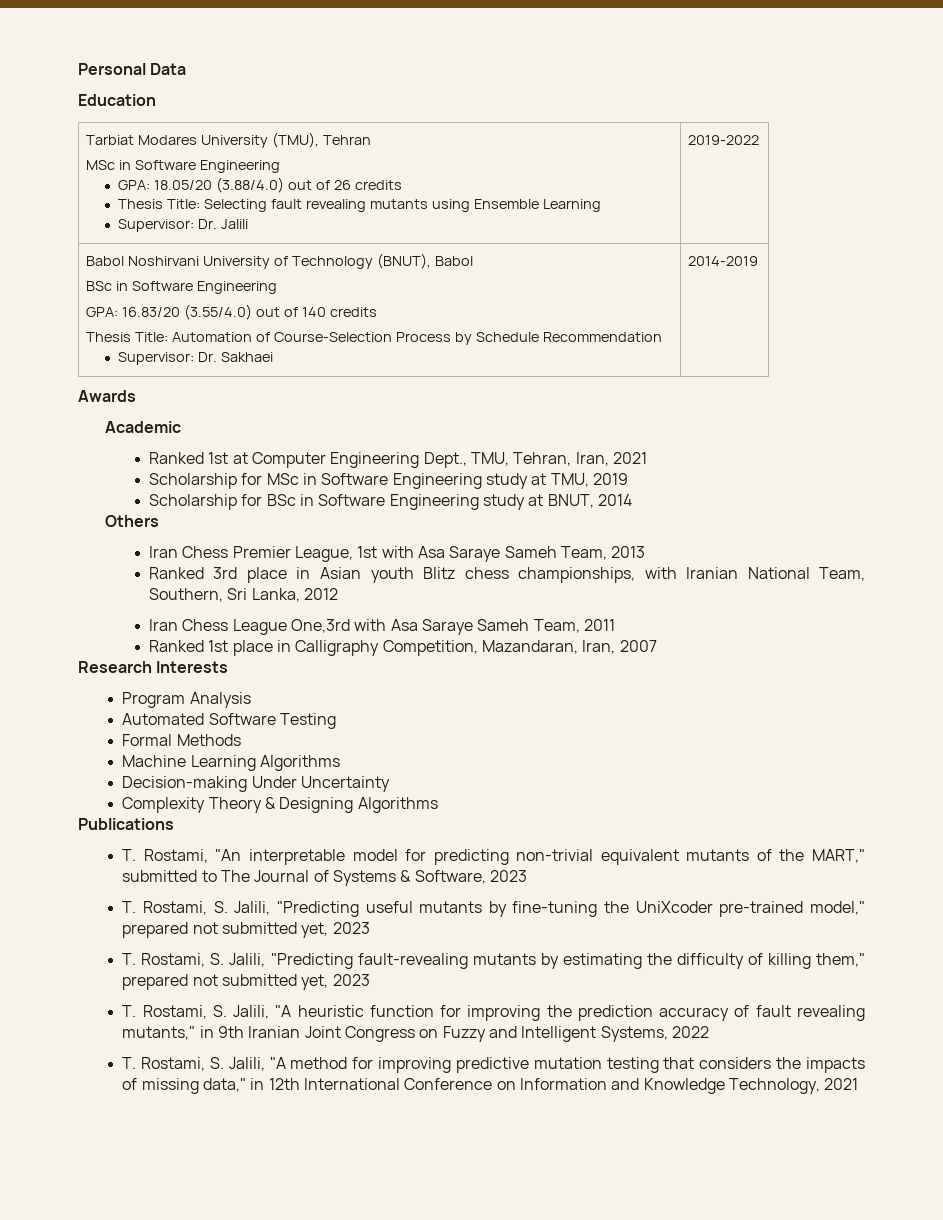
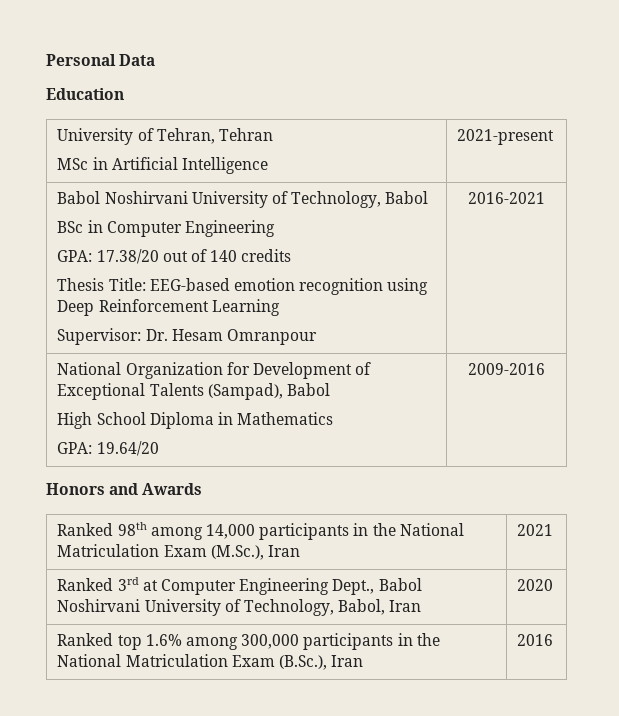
- Tarbiat Modares University (TMU), Tehran
- MSc in Software Engineering
- GPA: 18.05/20 (3.88/4.0) out of 26 credits
- Thesis Title: Selecting fault revealing mutants using Ensemble Learning
- Supervisor: Dr. Jalili | 2019-2022
- Babol Noshirvani University of Technology (BNUT), Babol
- BSc in Software Engineering
- GPA: 16.83/20 (3.55/4.0) out of 140 credits
- Thesis Title: Automation of Course-Selection Process by Schedule Recommendation
- Supervisor: Dr. Sakhaei | 2014-2019
- Awards
- Academic
- Ranked 1st at Computer Engineering Dept., TMU, Tehran, Iran, 2021
- Scholarship for MSc in Software Engineering study at TMU, 2019
- Scholarship for BSc in Software Engineering study at BNUT, 2014
- Others
- Iran Chess Premier League, 1st with Asa Saraye Sameh Team, 2013
- Ranked 3rd place in Asian youth Blitz chess championships, with Iranian National Team, Southern, Sri Lanka, 2012
- Iran Chess League One,3rd with Asa Saraye Sameh Team, 2011
- Ranked 1st place in Calligraphy Competition, Mazandaran, Iran, 2007
- Research Interests
- Program Analysis
- Automated Software Testing
- Formal Methods
- Machine Learning Algorithms
- Decision-making Under Uncertainty
- Complexity Theory & Designing Algorithms
- Publications
- T. Rostami, "An interpretable model for predicting non-trivial equivalent mutants of the MART," submitted to The Journal of Systems & Software, 2023
- T. Rostami, S. Jalili, "Predicting useful mutants by fine-tuning the UniXcoder pre-trained model," prepared not submitted yet, 2023
- T. Rostami, S. Jalili, "Predicting fault-revealing mutants by estimating the difficulty of killing them," prepared not submitted yet, 2023
- T. Rostami, S. Jalili, "A heuristic function for improving the prediction accuracy of fault revealing mutants," in 9th Iranian Joint Congress on Fuzzy and Intelligent Systems, 2022
- T. Rostami, S. Jalili, "A method for improving predictive mutation testing that considers the impacts of missing data," in 12th International Conference on Information and Knowledge Technology, 2021
+ University of Tehran, Tehran
+ MSc in Artificial Intelligence | 2021-present
+ Babol Noshirvani University of Technology, Babol
+ BSc in Computer Engineering
+ GPA: 17.38/20 out of 140 credits
+ Thesis Title: EEG-based emotion recognition using Deep Reinforcement Learning
+ Supervisor: Dr. Hesam Omranpour | 2016-2021
+ National Organization for Development of Exceptional Talents (Sampad), Babol
+ High School Diploma in Mathematics
+ GPA: 19.64/20 | 2009-2016
+ Honors and Awards
+ Ranked 98th among 14,000 participants in the National Matriculation Exam (M.Sc.), Iran | 2021
+ Ranked 3rd at Computer Engineering Dept., Babol Noshirvani University of Technology, Babol, Iran | 2020
+ Ranked top 1.6% among 300,000 participants in the National Matriculation Exam (B.Sc.), Iran | 2016

